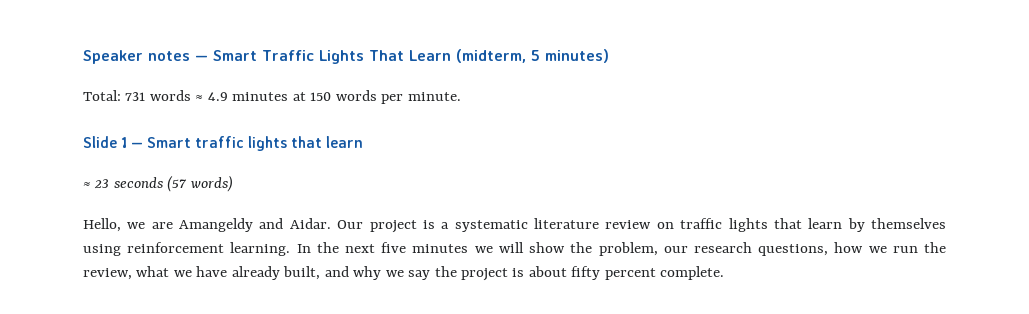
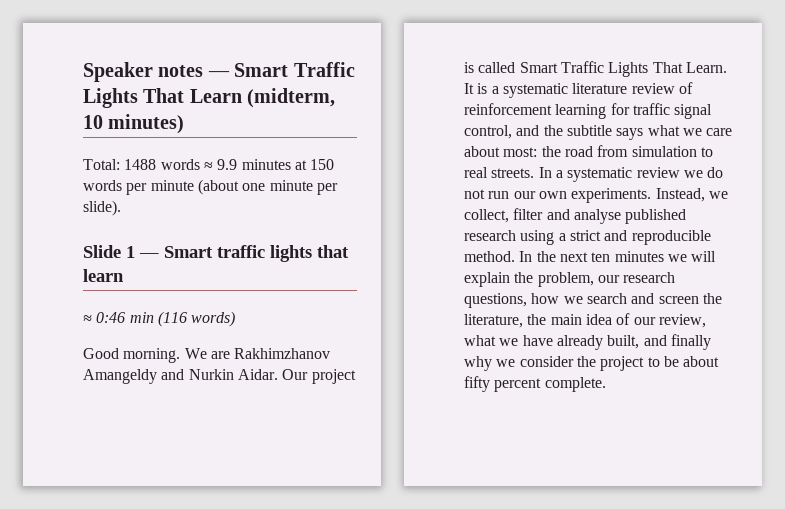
- Speaker notes — Smart Traffic Lights That Learn (midterm, 5 minutes)
+ Speaker notes — Smart Traffic Lights That Learn (midterm, 10 minutes)
- Total: 731 words ≈ 4.9 minutes at 150 words per minute.
+ Total: 1488 words ≈ 9.9 minutes at 150 words per minute (about one minute per slide).
- ≈ 23 seconds (57 words)
- Hello, we are Amangeldy and Aidar.
+ ≈ 0:46 min (116 words)
+ Good morning. We are Rakhimzhanov Amangeldy and Nurkin Aidar.
- Our project is a systematic literature review on traffic lights that learn by themselves using reinforcement learning.
+ Our project is called Smart Traffic Lights That Learn. It is a systematic literature review of reinforcement learning for traffic signal control, and the subtitle says what we care about most: the road from simulation to real streets. In a systematic review we do not run our own experiments. Instead, we collect, filter and analyse published research using a strict and reproducible method.
- In the next five minutes we will show the problem, our research questions, how we run the review, what we have already built, and why we say the project is about fifty percent complete.
+ In the next ten minutes we will explain the problem, our research questions, how we search and screen the literature, the main idea of our review, what we have already built, and finally why we consider the project to be about fifty percent complete.

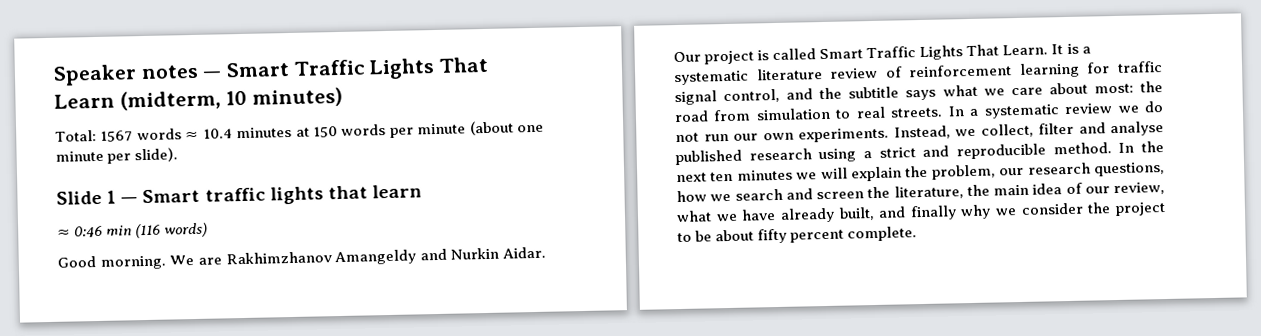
- Total: 1488 words ≈ 9.9 minutes at 150 words per minute (about one minute per slide).
+ Total: 1567 words ≈ 10.4 minutes at 150 words per minute (about one minute per slide).

